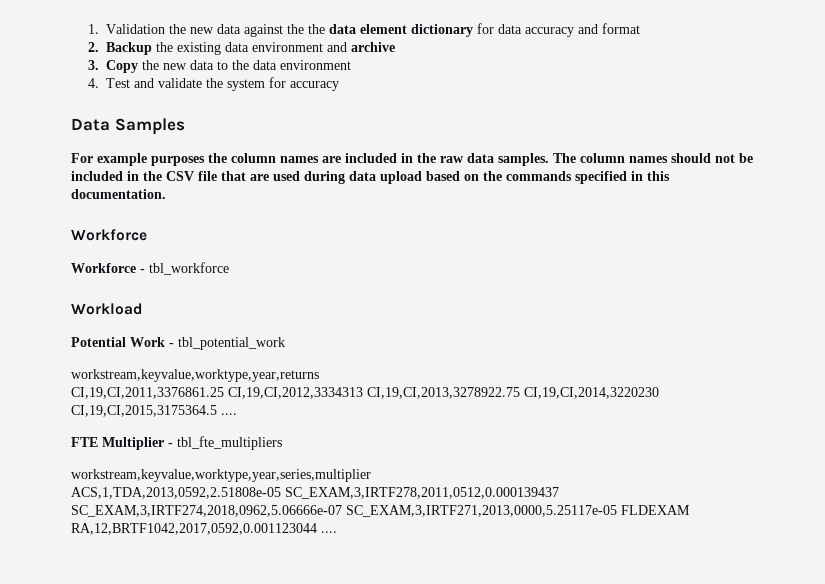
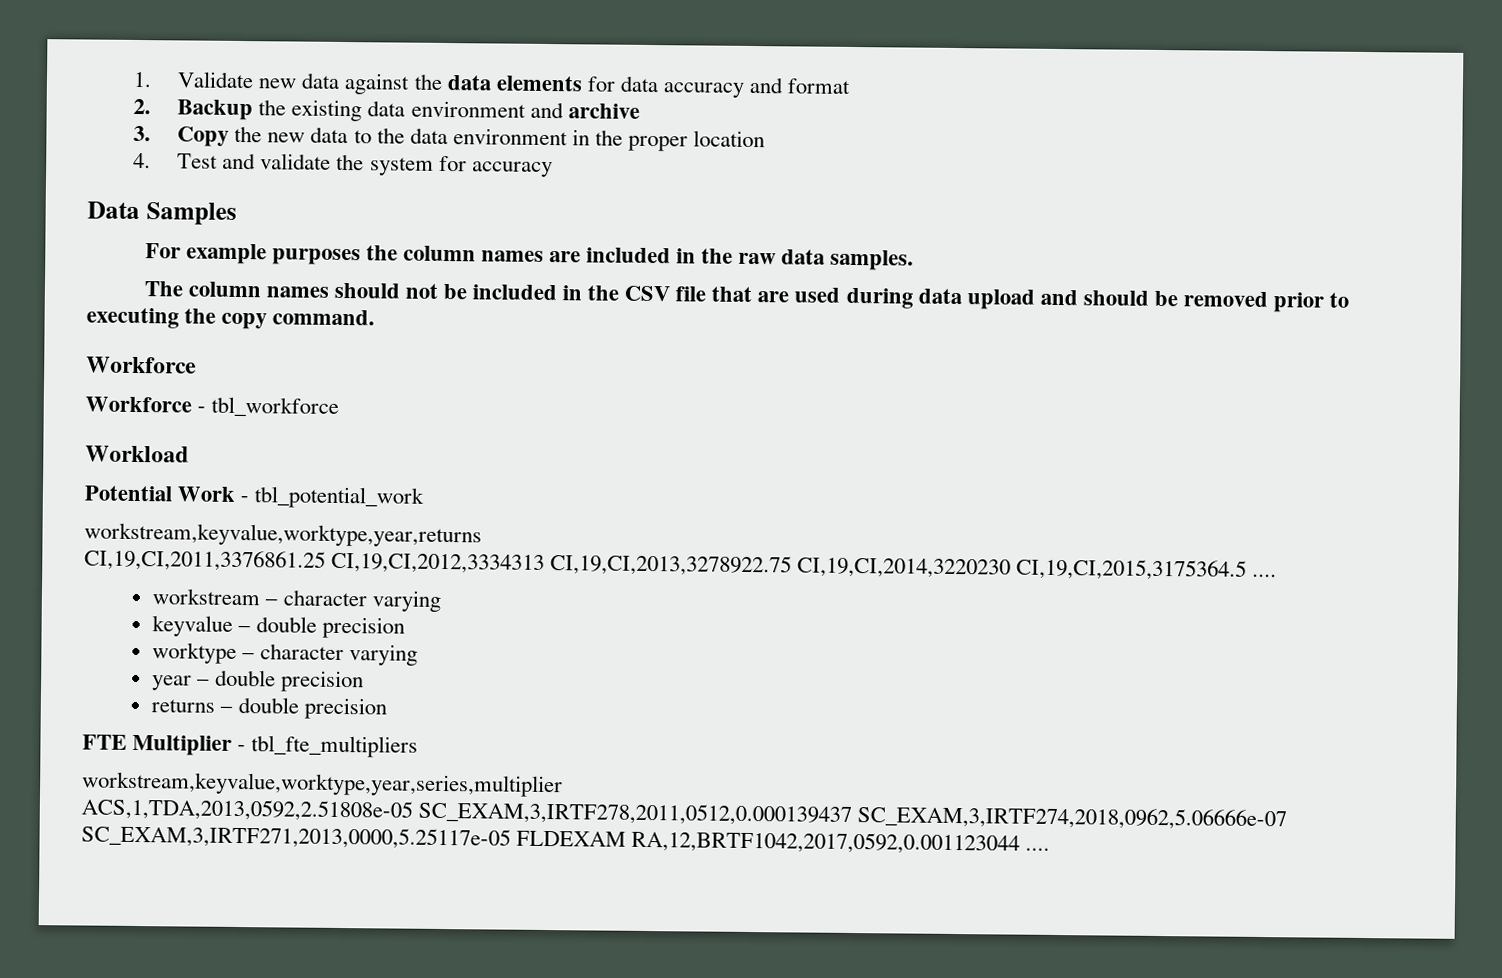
- 1. Validation the new data against the the data element dictionary for data accuracy and format
+ 1. Validate new data against the data elements for data accuracy and format
- 3. Copy the new data to the data environment
+ 3. Copy the new data to the data environment in the proper location
- For example purposes the column names are included in the raw data samples. The column names should not be included in the CSV file that are used during data upload based on the commands specified in this documentation.
+ For example purposes the column names are included in the raw data samples.
+ The column names should not be included in the CSV file that are used during data upload and should be removed prior to executing the copy command.
+ workstream – character varying
+ keyvalue – double precision
+ worktype – character varying
+ year – double precision
+ returns – double precision

